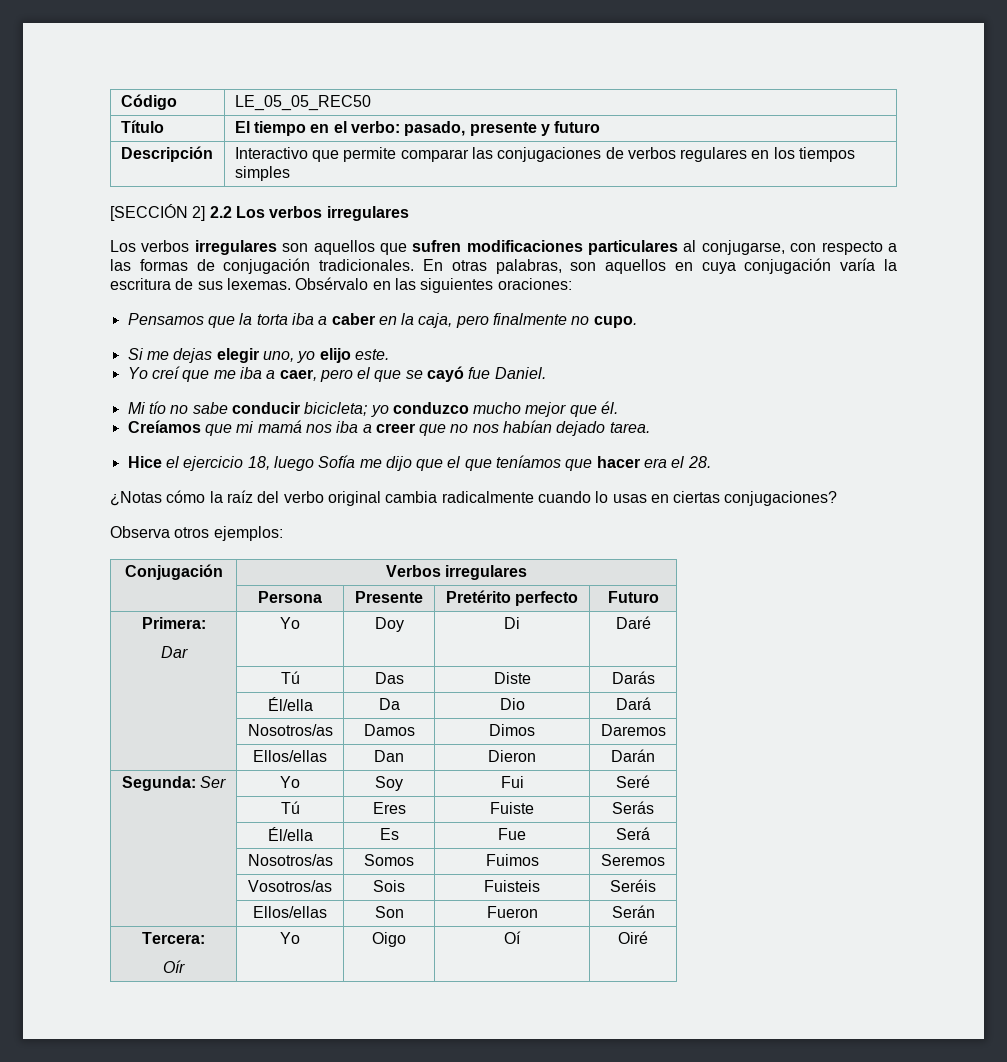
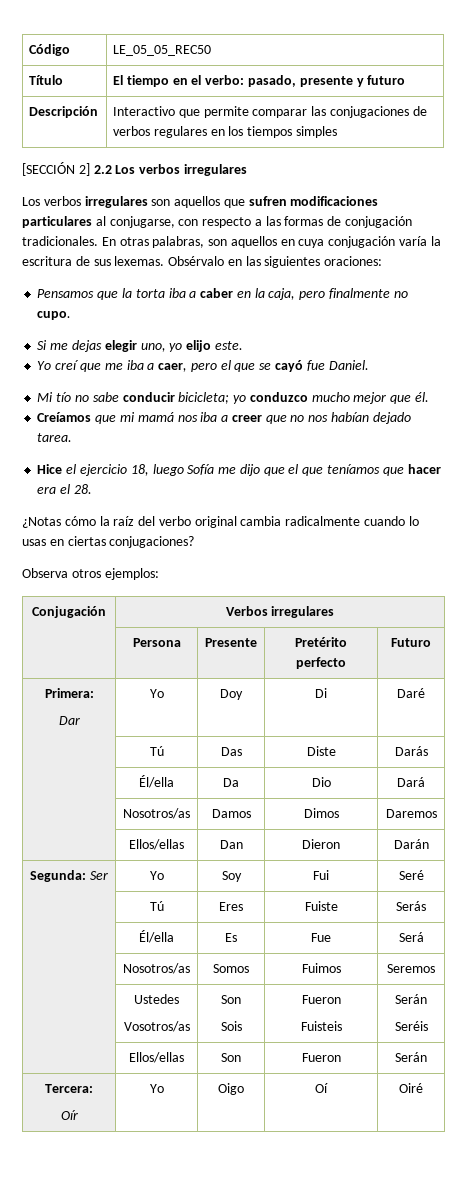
- | Vosotros/as | Sois | Fuisteis | Seréis
+ | Ustedes
+ Vosotros/as | Son
+ Sois | Fueron
+ Fuisteis | Serán
+ Seréis

